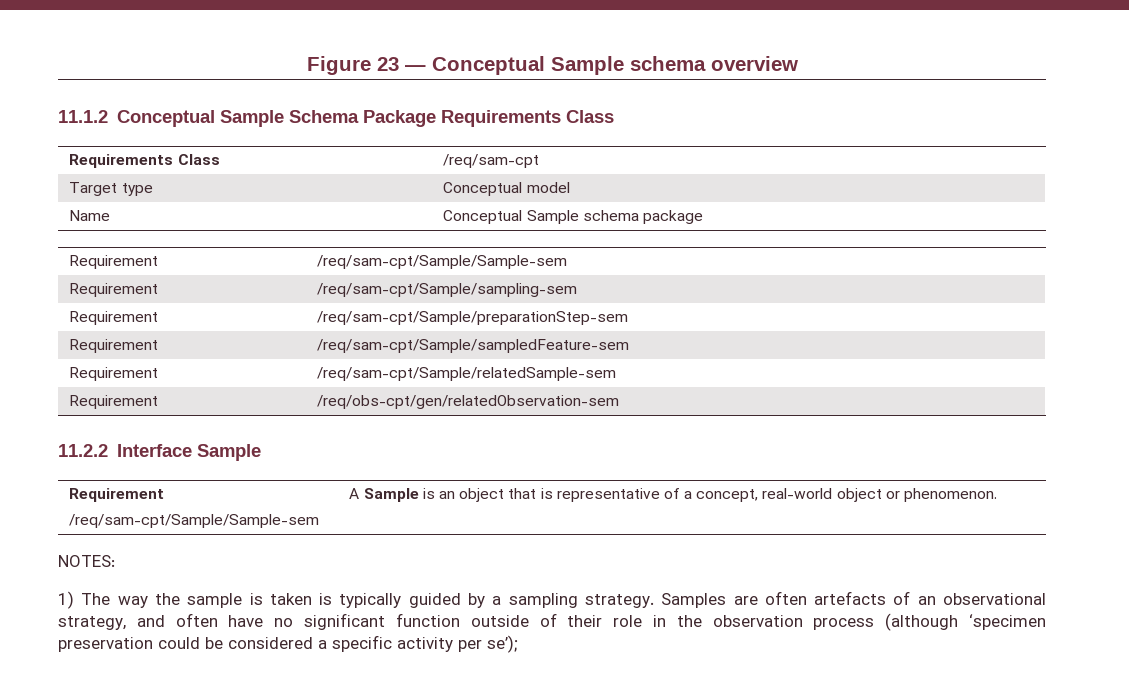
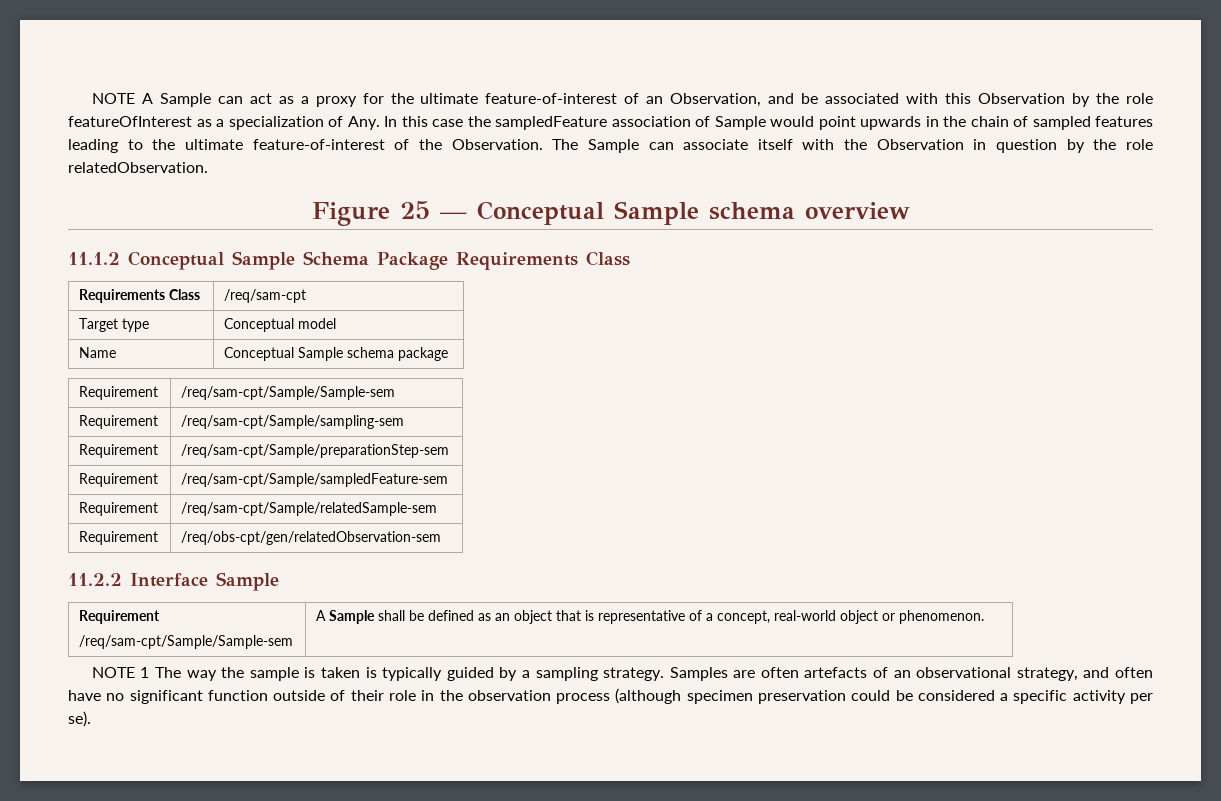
- Figure 23 — Conceptual Sample schema overview
+ NOTE A Sample can act as a proxy for the ultimate feature-of-interest of an Observation, and be associated with this Observation by the role featureOfInterest as a specialization of Any. In this case the sampledFeature association of Sample would point upwards in the chain of sampled features leading to the ultimate feature-of-interest of the Observation. The Sample can associate itself with the Observation in question by the role relatedObservation.
+ Figure 25 — Conceptual Sample schema overview
  11.2.2 Interface Sample
  Requirement
- /req/sam-cpt/Sample/Sample-sem | A Sample is an object that is representative of a concept, real-world object or phenomenon.
+ /req/sam-cpt/Sample/Sample-sem | A Sample shall be defined as an object that is representative of a concept, real-world object or phenomenon.
- NOTES:
- 1) The way the sample is taken is typically guided by a sampling strategy.
+ NOTE 1 The way the sample is taken is typically guided by a sampling strategy.
- Samples are often artefacts of an observational strategy, and often have no significant function outside of their role in the observation process (although ‘specimen preservation could be considered a specific activity per se’);
+ Samples are often artefacts of an observational strategy, and often have no significant function outside of their role in the observation process (although specimen preservation could be considered a specific activity per se).

